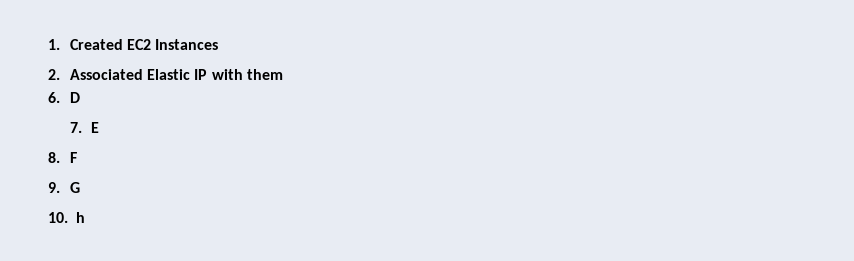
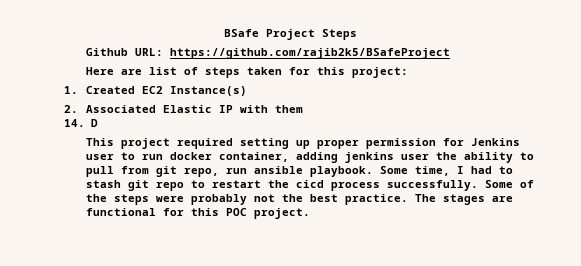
+ BSafe Project Steps
+ Github URL: https://github.com/rajib2k5/BSafeProject
+ Here are list of steps taken for this project:
- 1. Created EC2 Instances
+ 1. Created EC2 Instance(s)
- 6. D
+ 14. D
- 7. E
- 8. F
- 9. G
- 10. h
+ This project required setting up proper permission for Jenkins user to run docker container, adding jenkins user the ability to pull from git repo, run ansible playbook. Some time, I had to stash git repo to restart the cicd process successfully. Some of the steps were probably not the best practice. The stages are functional for this POC project.

